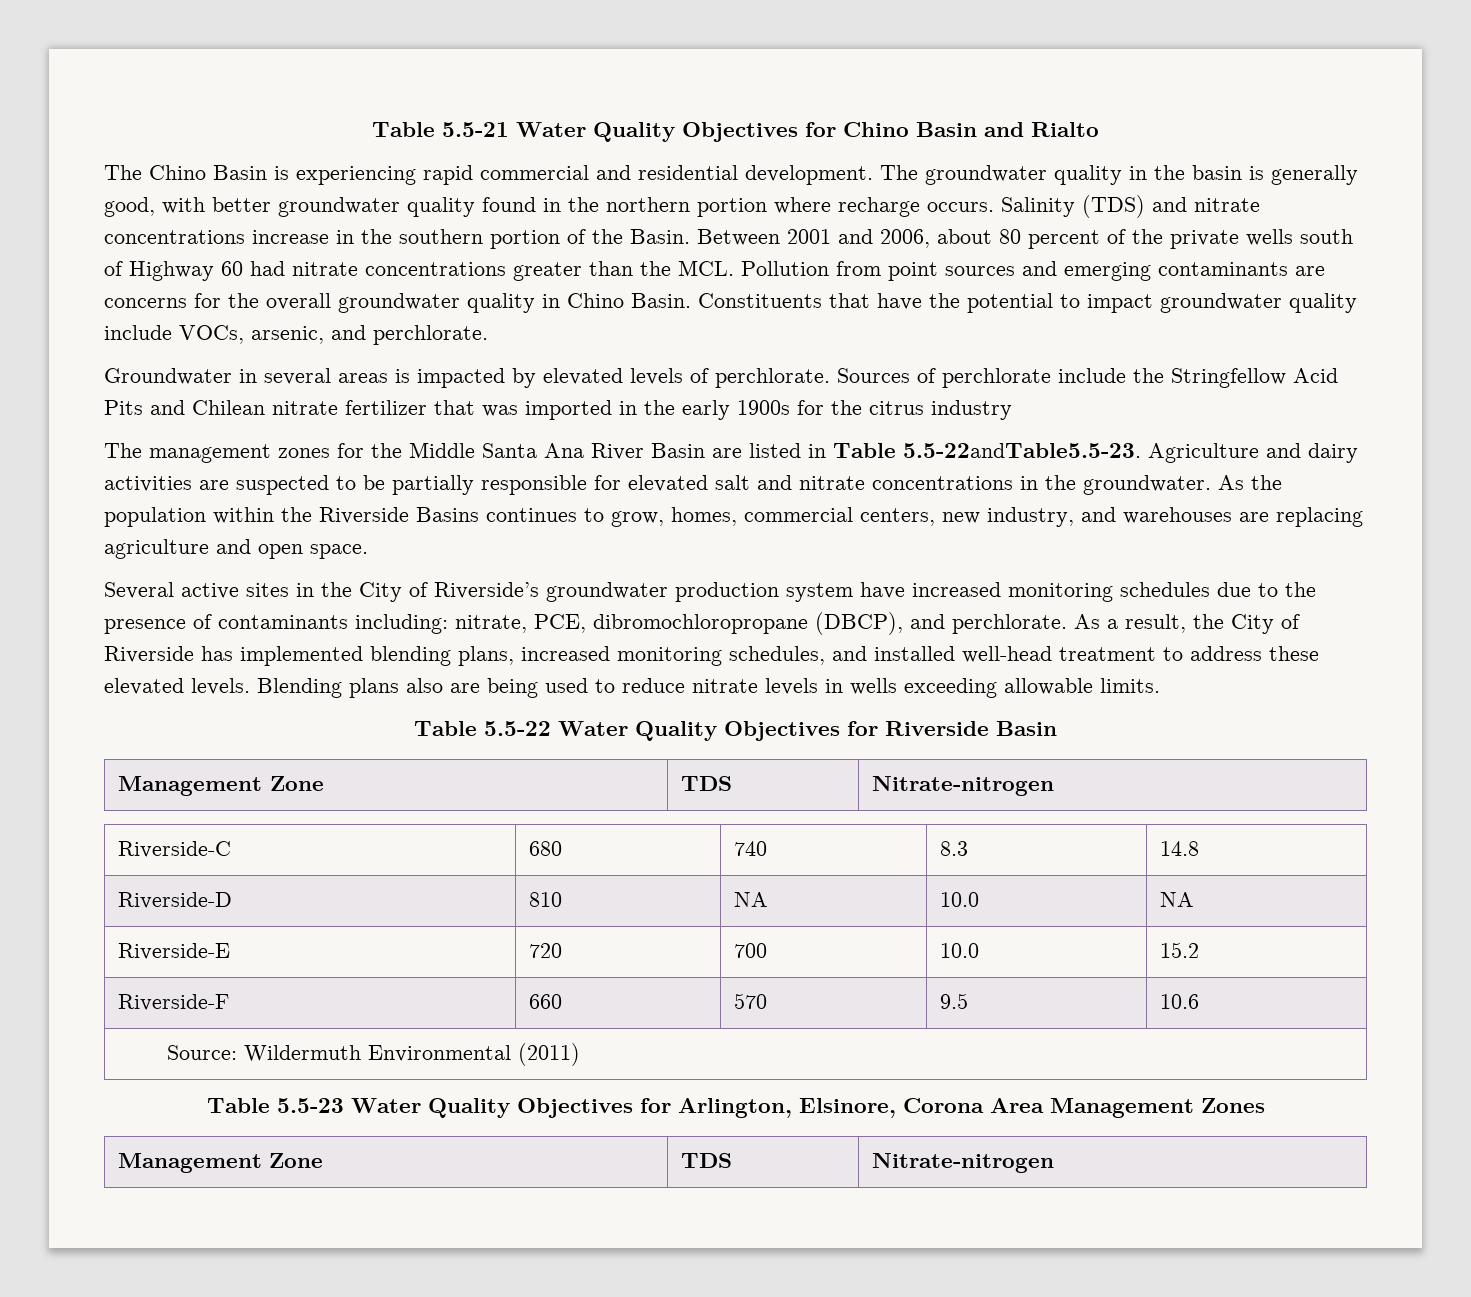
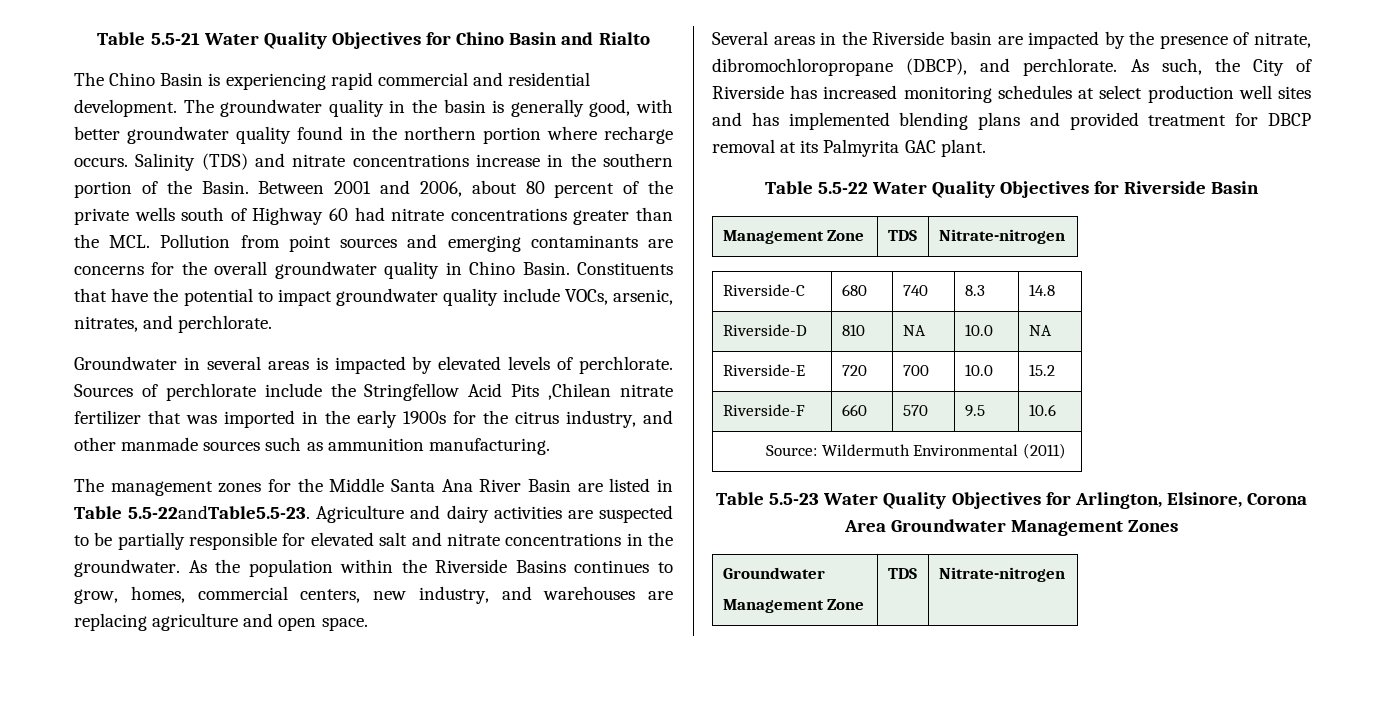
- Constituents that have the potential to impact groundwater quality include VOCs, arsenic, and perchlorate.
+ Constituents that have the potential to impact groundwater quality include VOCs, arsenic, nitrates, and perchlorate.
- Sources of perchlorate include the Stringfellow Acid Pits and Chilean nitrate fertilizer that was imported in the early 1900s for the citrus industry
+ Sources of perchlorate include the Stringfellow Acid Pits ,Chilean nitrate fertilizer that was imported in the early 1900s for the citrus industry, and other manmade sources such as ammunition manufacturing.
- Several active sites in the City of Riverside’s groundwater production system have increased monitoring schedules due to the presence of contaminants including: nitrate, PCE, dibromochloropropane (DBCP), and perchlorate.
+ Several areas in the Riverside basin are impacted by the presence of nitrate, dibromochloropropane (DBCP), and perchlorate.
- As a result, the City of Riverside has implemented blending plans, increased monitoring schedules, and installed well-head treatment to address these elevated levels. Blending plans also are being used to reduce nitrate levels in wells exceeding allowable limits.
+ As such, the City of Riverside has increased monitoring schedules at select production well sites and has implemented blending plans and provided treatment for DBCP removal at its Palmyrita GAC plant.
- Table 5.5-23 Water Quality Objectives for Arlington, Elsinore, Corona Area Management Zones
+ Table 5.5-23 Water Quality Objectives for Arlington, Elsinore, Corona Area Groundwater Management Zones
+ Groundwater

